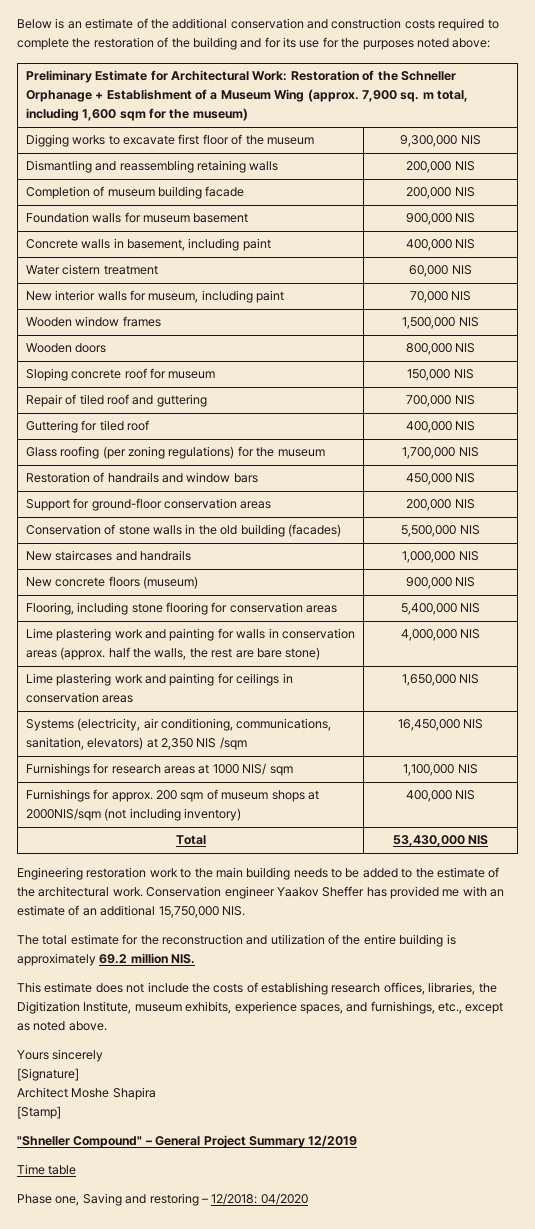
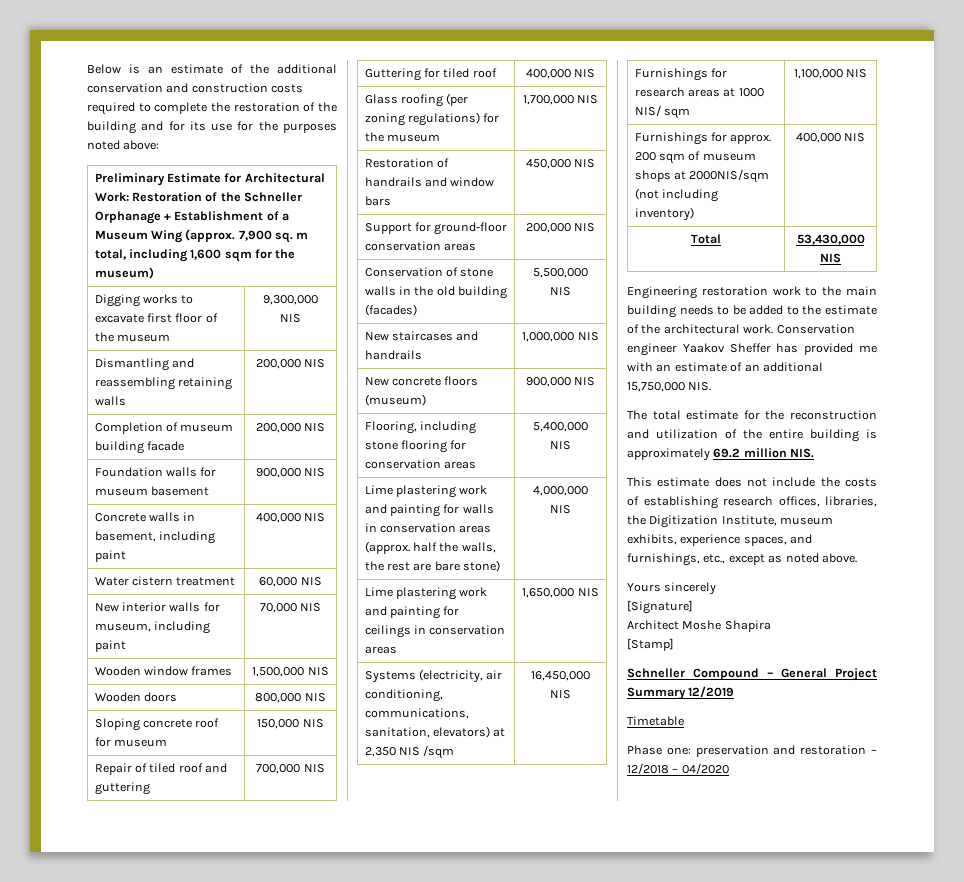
- "Shneller Compound" – General Project Summary 12/2019
+ Schneller Compound – General Project Summary 12/2019
- Time table
+ Timetable
- Phase one, Saving and restoring – 12/2018: 04/2020
+ Phase one: preservation and restoration – 12/2018 – 04/2020

